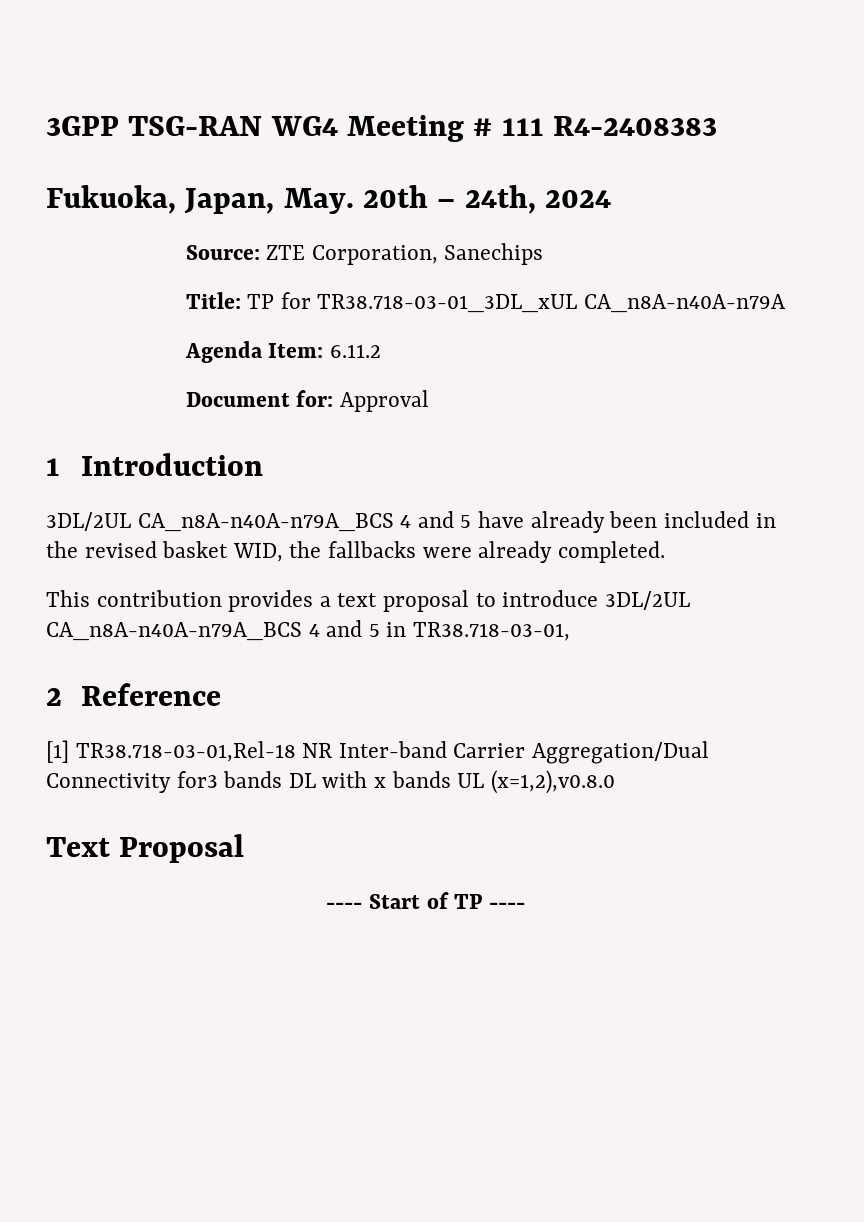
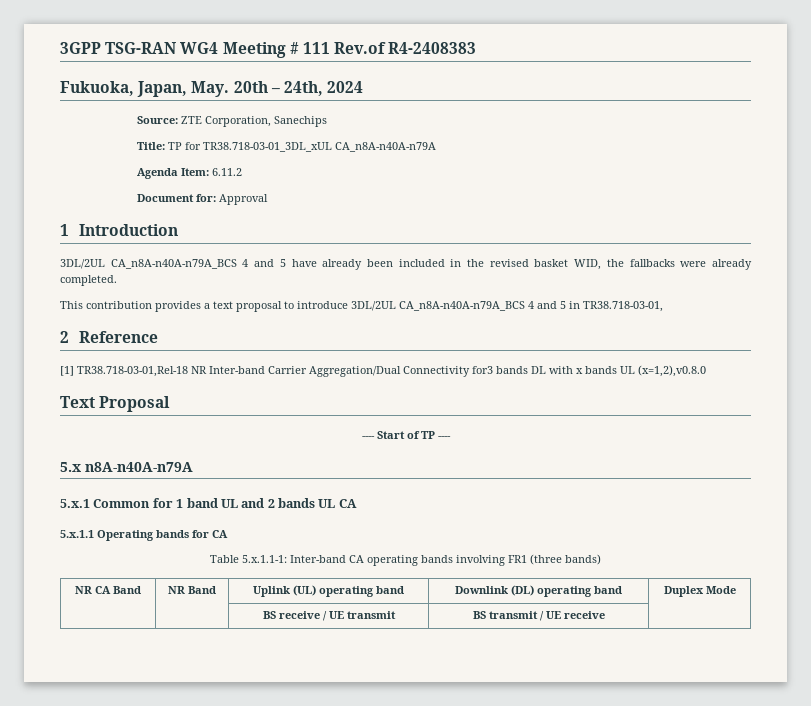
- 3GPP TSG-RAN WG4 Meeting # 111 R4-2408383
+ 3GPP TSG-RAN WG4 Meeting # 111 Rev.of R4-2408383
+ 5.x n8A-n40A-n79A
+ 5.x.1 Common for 1 band UL and 2 bands UL CA
+ 5.x.1.1 Operating bands for CA
+ Table 5.x.1.1-1: Inter-band CA operating bands involving FR1 (three bands)
+ NR CA Band | NR Band | Uplink (UL) operating band | Downlink (DL) operating band | Duplex Mode
+ | | BS receive / UE transmit | BS transmit / UE receive |

